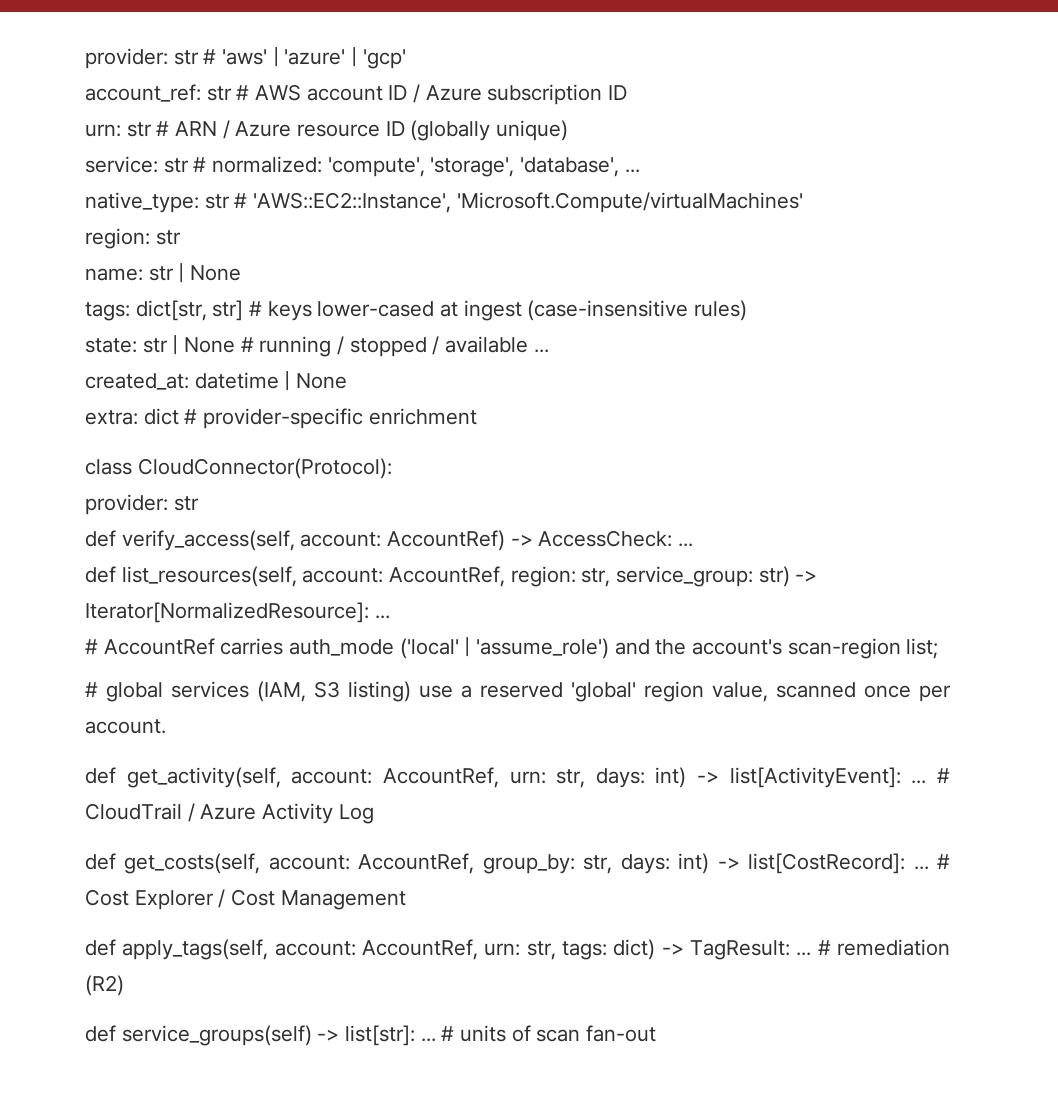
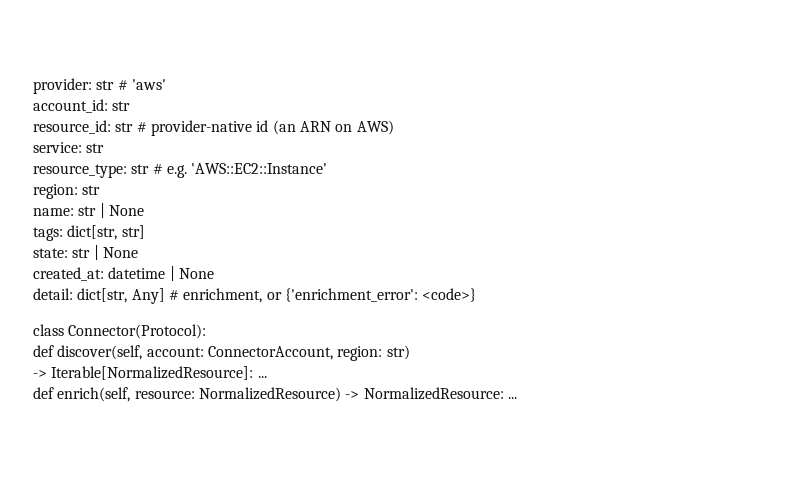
- provider: str # 'aws' | 'azure' | 'gcp'
- account_ref: str # AWS account ID / Azure subscription ID
- urn: str # ARN / Azure resource ID (globally unique)
- service: str # normalized: 'compute', 'storage', 'database', ...
- native_type: str # 'AWS::EC2::Instance', 'Microsoft.Compute/virtualMachines'
+ provider: str # 'aws'
+ account_id: str
+ resource_id: str # provider-native id (an ARN on AWS)
+ service: str
+ resource_type: str # e.g. 'AWS::EC2::Instance'
- tags: dict[str, str] # keys lower-cased at ingest (case-insensitive rules)
- state: str | None # running / stopped / available ...
+ tags: dict[str, str]
+ state: str | None
  created_at: datetime | None
- extra: dict # provider-specific enrichment
- class CloudConnector(Protocol):
- provider: str
- def verify_access(self, account: AccountRef) -> AccessCheck: ...
- def list_resources(self, account: AccountRef, region: str, service_group: str) -> Iterator[NormalizedResource]: ...
- # AccountRef carries auth_mode ('local' | 'assume_role') and the account's scan-region list;
- # global services (IAM, S3 listing) use a reserved 'global' region value, scanned once per account.
- def get_activity(self, account: AccountRef, urn: str, days: int) -> list[ActivityEvent]: ... # CloudTrail / Azure Activity Log
- def get_costs(self, account: AccountRef, group_by: str, days: int) -> list[CostRecord]: ... # Cost Explorer / Cost Management
- def apply_tags(self, account: AccountRef, urn: str, tags: dict) -> TagResult: ... # remediation (R2)
- def service_groups(self) -> list[str]: ... # units of scan fan-out
+ detail: dict[str, Any] # enrichment, or {'enrichment_error': <code>}
+ class Connector(Protocol):
+ def discover(self, account: ConnectorAccount, region: str)
+ -> Iterable[NormalizedResource]: ...
+ def enrich(self, resource: NormalizedResource) -> NormalizedResource: ...

